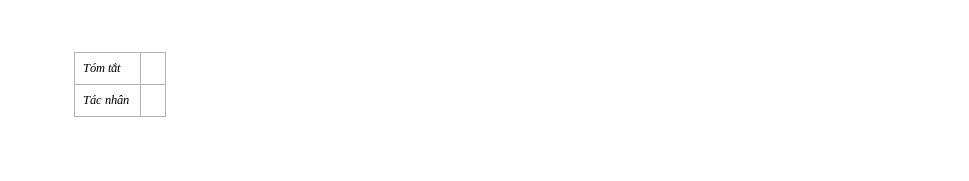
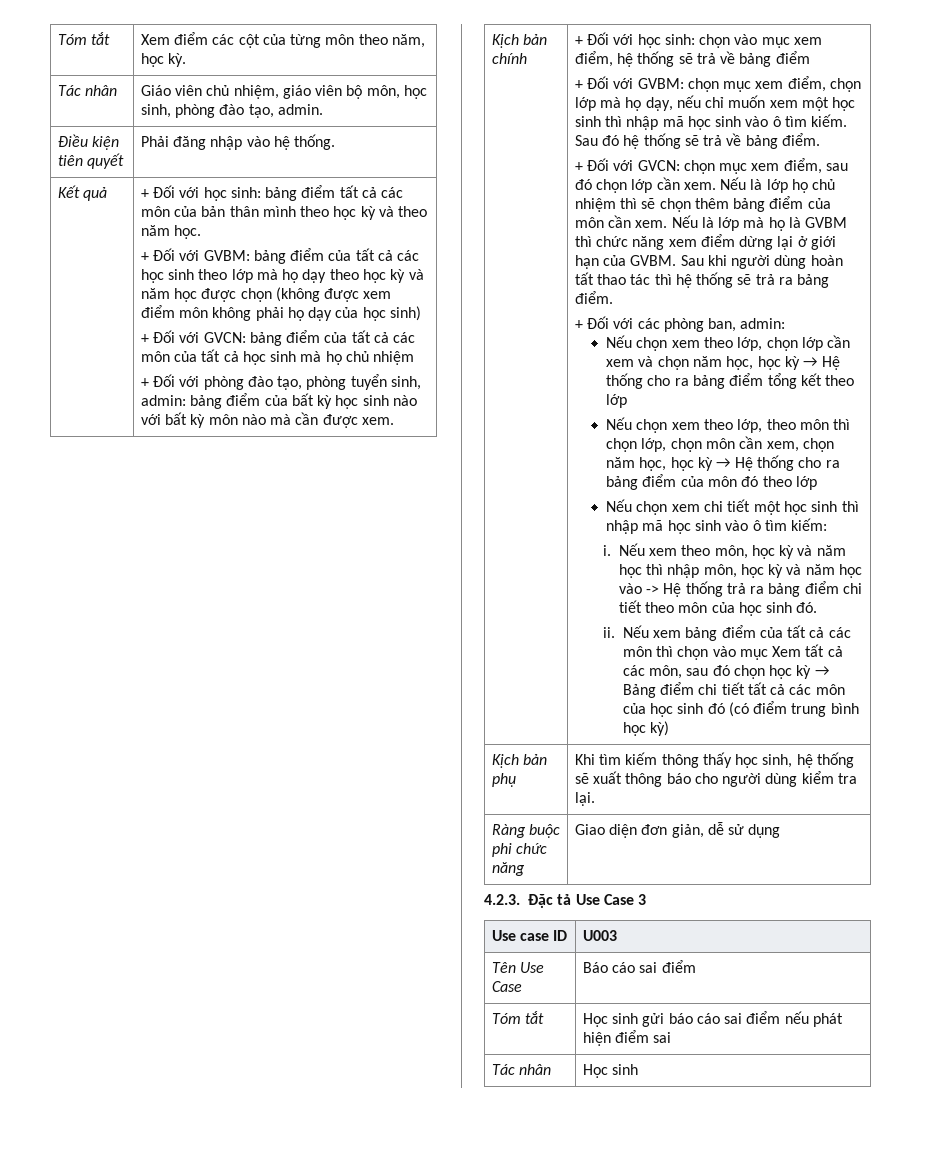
- Tóm tắt |
- Tác nhân |
+ Tóm tắt | Xem điểm các cột của từng môn theo năm, học kỳ.
+ Tác nhân | Giáo viên chủ nhiệm, giáo viên bộ môn, học sinh, phòng đào tạo, admin.
+ Điều kiện tiên quyết | Phải đăng nhập vào hệ thống.
+ Kết quả | + Đối với học sinh: bảng điểm tất cả các môn của bản thân mình theo học kỳ và theo năm học.
+ + Đối với GVBM: bảng điểm của tất cả các học sinh theo lớp mà họ dạy theo học kỳ và năm học được chọn (không được xem điểm môn không phải họ dạy của học sinh)
+ + Đối với GVCN: bảng điểm của tất cả các môn của tất cả học sinh mà họ chủ nhiệm
+ + Đối với phòng đào tạo, phòng tuyển sinh, admin: bảng điểm của bất kỳ học sinh nào với bất kỳ môn nào mà cần được xem.
+ Kịch bản chính | + Đối với học sinh: chọn vào mục xem điểm, hệ thống sẽ trả về bảng điểm
+ + Đối với GVBM: chọn mục xem điểm, chọn lớp mà họ dạy, nếu chỉ muốn xem một học sinh thì nhập mã học sinh vào ô tìm kiếm. Sau đó hệ thống sẽ trả về bảng điểm.
+ + Đối với GVCN: chọn mục xem điểm, sau đó chọn lớp cần xem. Nếu là lớp họ chủ nhiệm thì sẽ chọn thêm bảng điểm của môn cần xem. Nếu là lớp mà họ là GVBM thì chức năng xem điểm dừng lại ở giới hạn của GVBM. Sau khi người dùng hoàn tất thao tác thì hệ thống sẽ trả ra bảng điểm.
+ + Đối với các phòng ban, admin:
+ Nếu chọn xem theo lớp, chọn lớp cần xem và chọn năm học, học kỳ → Hệ thống cho ra bảng điểm tổng kết theo lớp
+ Nếu chọn xem theo lớp, theo môn thì chọn lớp, chọn môn cần xem, chọn năm học, học kỳ → Hệ thống cho ra bảng điểm của môn đó theo lớp
+ Nếu chọn xem chi tiết một học sinh thì nhập mã học sinh vào ô tìm kiếm:
+ i. Nếu xem theo môn, học kỳ và năm học thì nhập môn, học kỳ và năm học vào -> Hệ thống trả ra bảng điểm chi tiết theo môn của học sinh đó.
+ ii. Nếu xem bảng điểm của tất cả các môn thì chọn vào mục Xem tất cả các môn, sau đó chọn học kỳ → Bảng điểm chi tiết tất cả các môn của học sinh đó (có điểm trung bình học kỳ)
+ Kịch bản phụ | Khi tìm kiếm thông thấy học sinh, hệ thống sẽ xuất thông báo cho người dùng kiểm tra lại.
+ Ràng buộc phi chức năng | Giao diện đơn giản, dễ sử dụng
+ 4.2.3. Đặc tả Use Case 3
+ Use case ID | U003
+ Tên Use Case | Báo cáo sai điểm
+ Tóm tắt | Học sinh gửi báo cáo sai điểm nếu phát hiện điểm sai
+ Tác nhân | Học sinh

